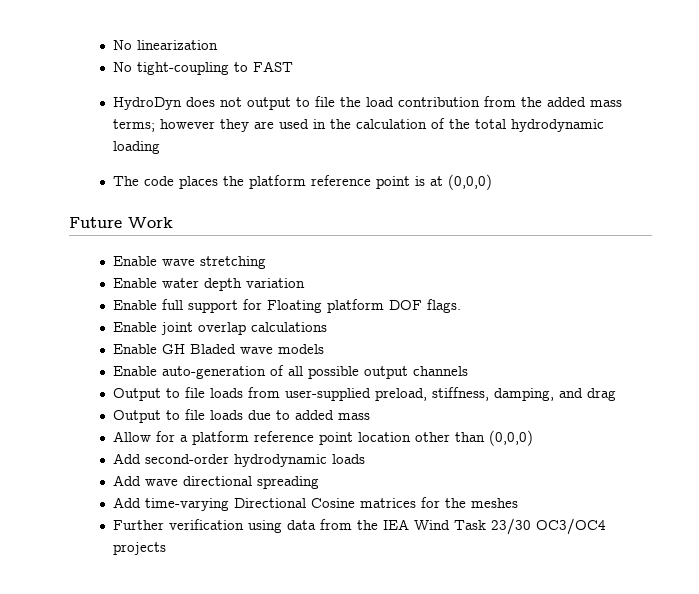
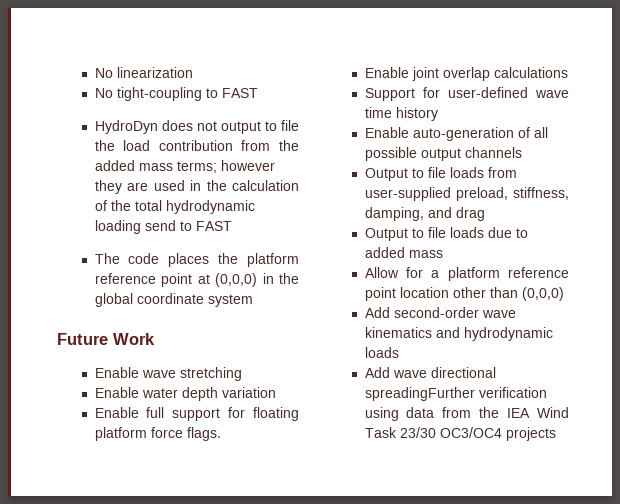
- HydroDyn does not output to file the load contribution from the added mass terms; however they are used in the calculation of the total hydrodynamic loading
+ HydroDyn does not output to file the load contribution from the added mass terms; however they are used in the calculation of the total hydrodynamic loading send to FAST
- The code places the platform reference point is at (0,0,0)
+ The code places the platform reference point at (0,0,0) in the global coordinate system
- Enable full support for Floating platform DOF flags.
+ Enable full support for floating platform force flags.
- Enable GH Bladed wave models
+ Support for user-defined wave time history
- Add second-order hydrodynamic loads
+ Add second-order wave kinematics and hydrodynamic loads
- Add wave directional spreading
- Add time-varying Directional Cosine matrices for the meshes
- Further verification using data from the IEA Wind Task 23/30 OC3/OC4 projects
+ Add wave directional spreadingFurther verification using data from the IEA Wind Task 23/30 OC3/OC4 projects

